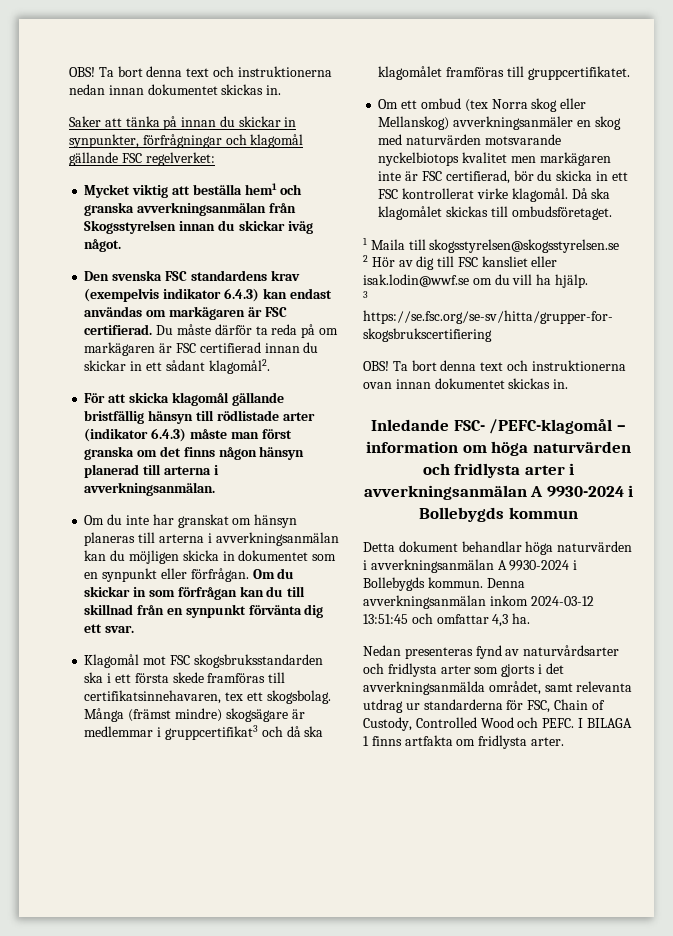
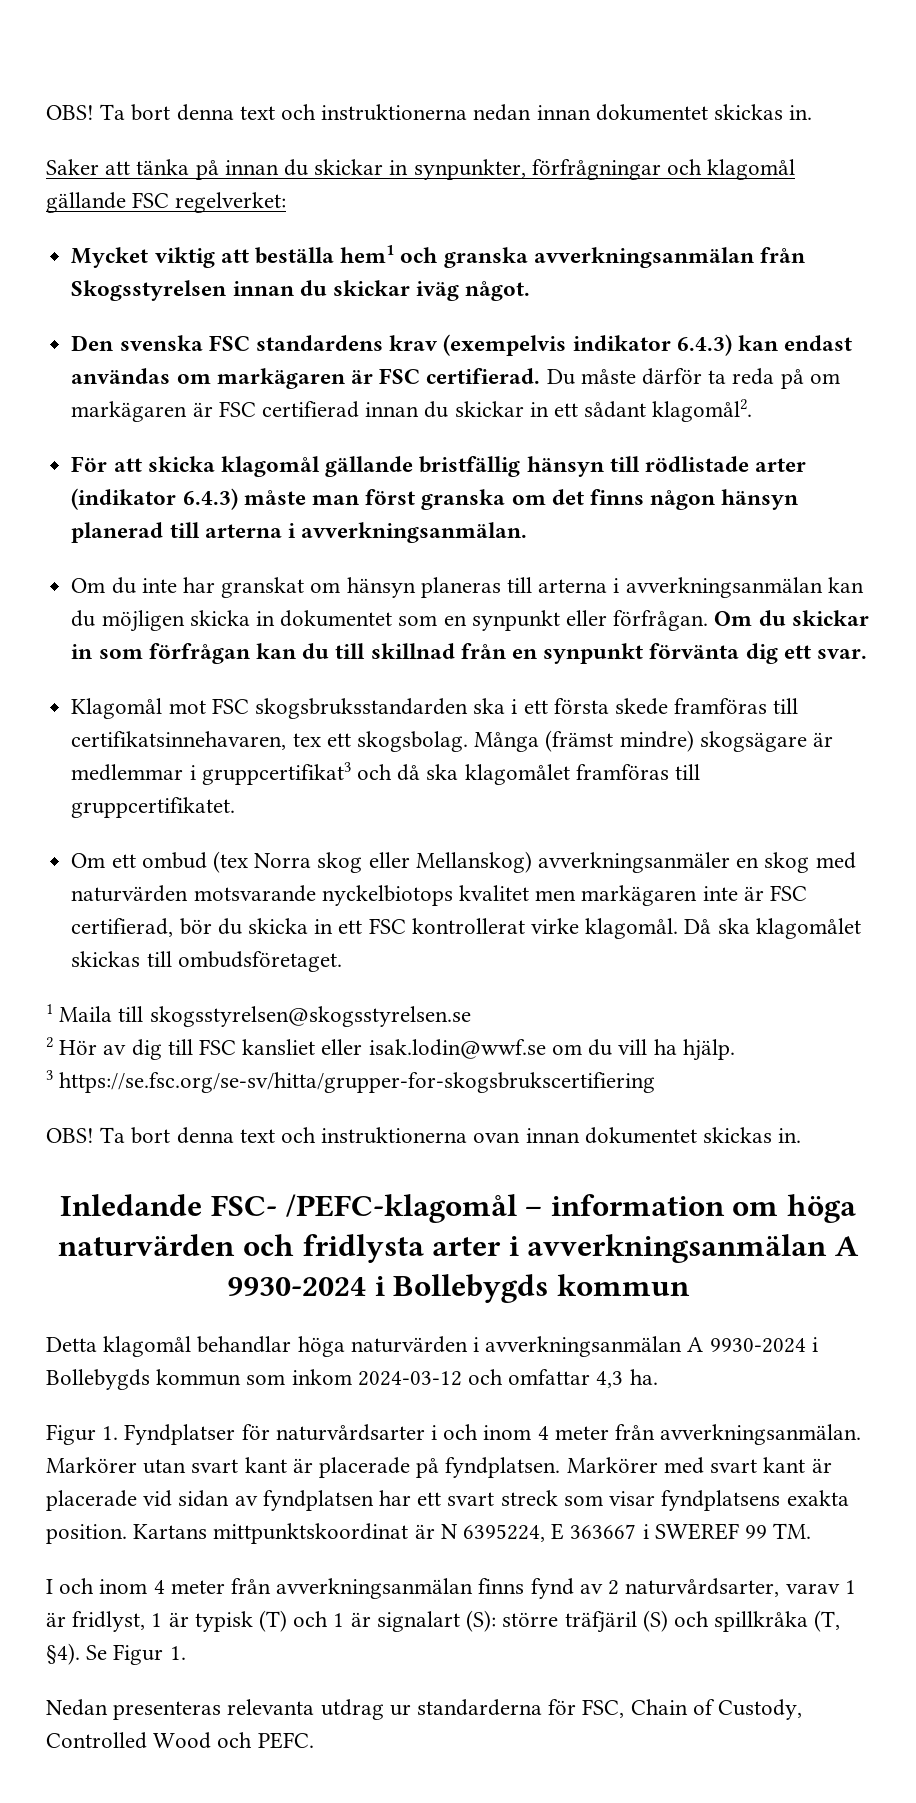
- Detta dokument behandlar höga naturvärden i avverkningsanmälan A 9930-2024 i Bollebygds kommun. Denna avverkningsanmälan inkom 2024-03-12 13:51:45 och omfattar 4,3 ha.
+ Detta klagomål behandlar höga naturvärden i avverkningsanmälan A 9930-2024 i Bollebygds kommun som inkom 2024-03-12 och omfattar 4,3 ha.
- Nedan presenteras fynd av naturvårdsarter och fridlysta arter som gjorts i det avverkningsanmälda området, samt relevanta utdrag ur standarderna för FSC, Chain of Custody, Controlled Wood och PEFC. I BILAGA 1 finns artfakta om fridlysta arter.
+ Figur 1. Fyndplatser för naturvårdsarter i och inom 4 meter från avverkningsanmälan. Markörer utan svart kant är placerade på fyndplatsen. Markörer med svart kant är placerade vid sidan av fyndplatsen har ett svart streck som visar fyndplatsens exakta position. Kartans mittpunktskoordinat är N 6395224, E 363667 i SWEREF 99 TM.
+ I och inom 4 meter från avverkningsanmälan finns fynd av 2 naturvårdsarter, varav 1 är fridlyst, 1 är typisk (T) och 1 är signalart (S): större träfjäril (S) och spillkråka (T, §4). Se Figur 1.
+ Nedan presenteras relevanta utdrag ur standarderna för FSC, Chain of Custody, Controlled Wood och PEFC.

